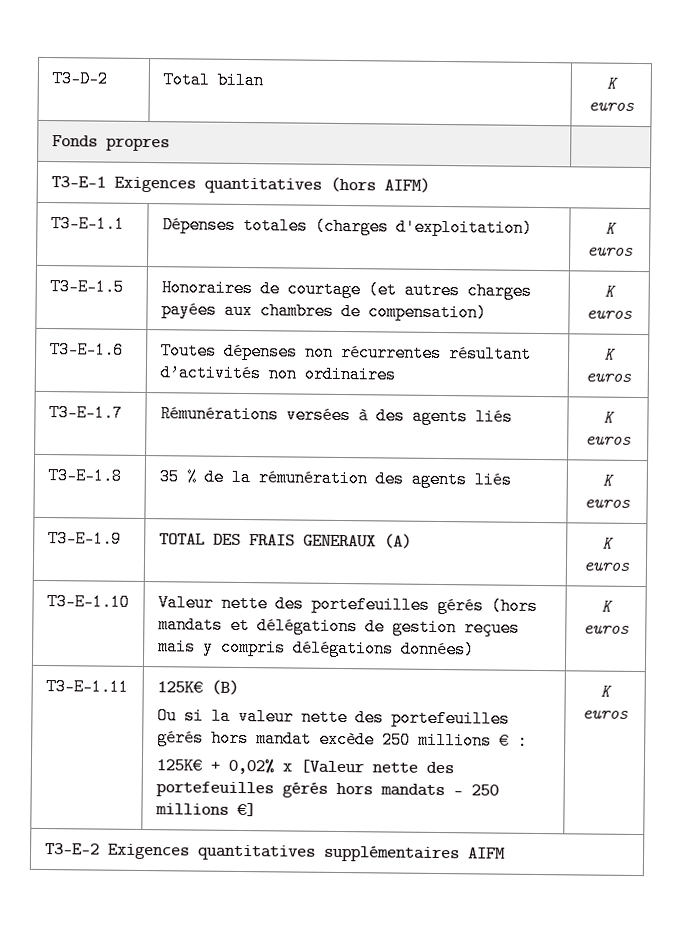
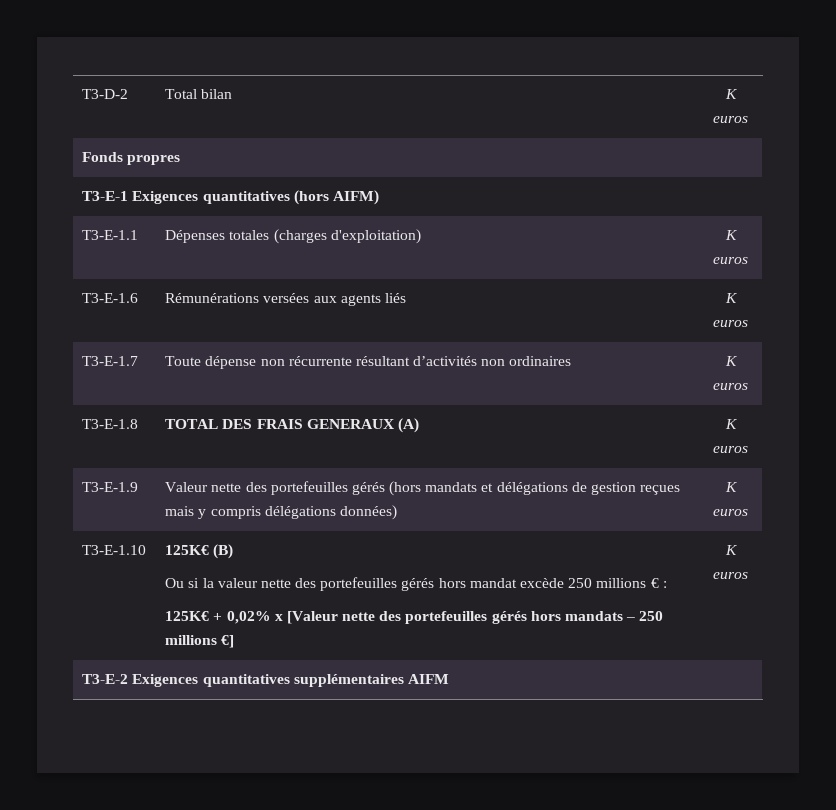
- T3-E-1.5 | Honoraires de courtage (et autres charges payées aux chambres de compensation) | K euros
- T3-E-1.6 | Toutes dépenses non récurrentes résultant d’activités non ordinaires | K euros
+ T3-E-1.6 | Rémunérations versées aux agents liés | K euros
+ T3-E-1.7 | Toute dépense non récurrente résultant d’activités non ordinaires | K euros
- T3-E-1.7 | Rémunérations versées à des agents liés | K euros
- T3-E-1.8 | 35 % de la rémunération des agents liés | K euros
- T3-E-1.9 | TOTAL DES FRAIS GENERAUX (A) | K euros
+ T3-E-1.8 | TOTAL DES FRAIS GENERAUX (A) | K euros
- T3-E-1.10 | Valeur nette des portefeuilles gérés (hors mandats et délégations de gestion reçues mais y compris délégations données) | K euros
+ T3-E-1.9 | Valeur nette des portefeuilles gérés (hors mandats et délégations de gestion reçues mais y compris délégations données) | K euros
- T3-E-1.11 | 125K€ (B)
+ T3-E-1.10 | 125K€ (B)

